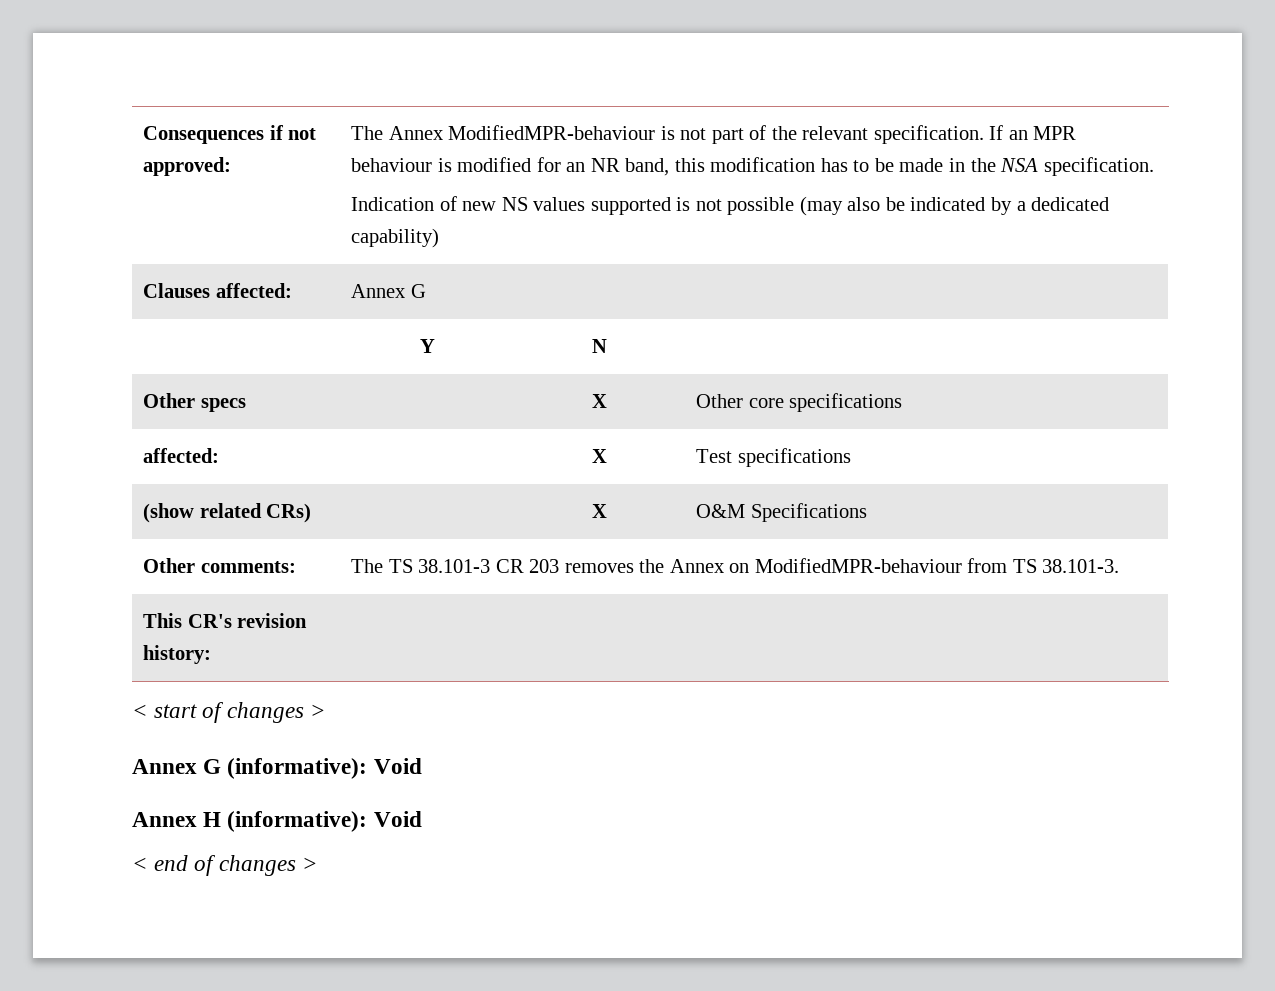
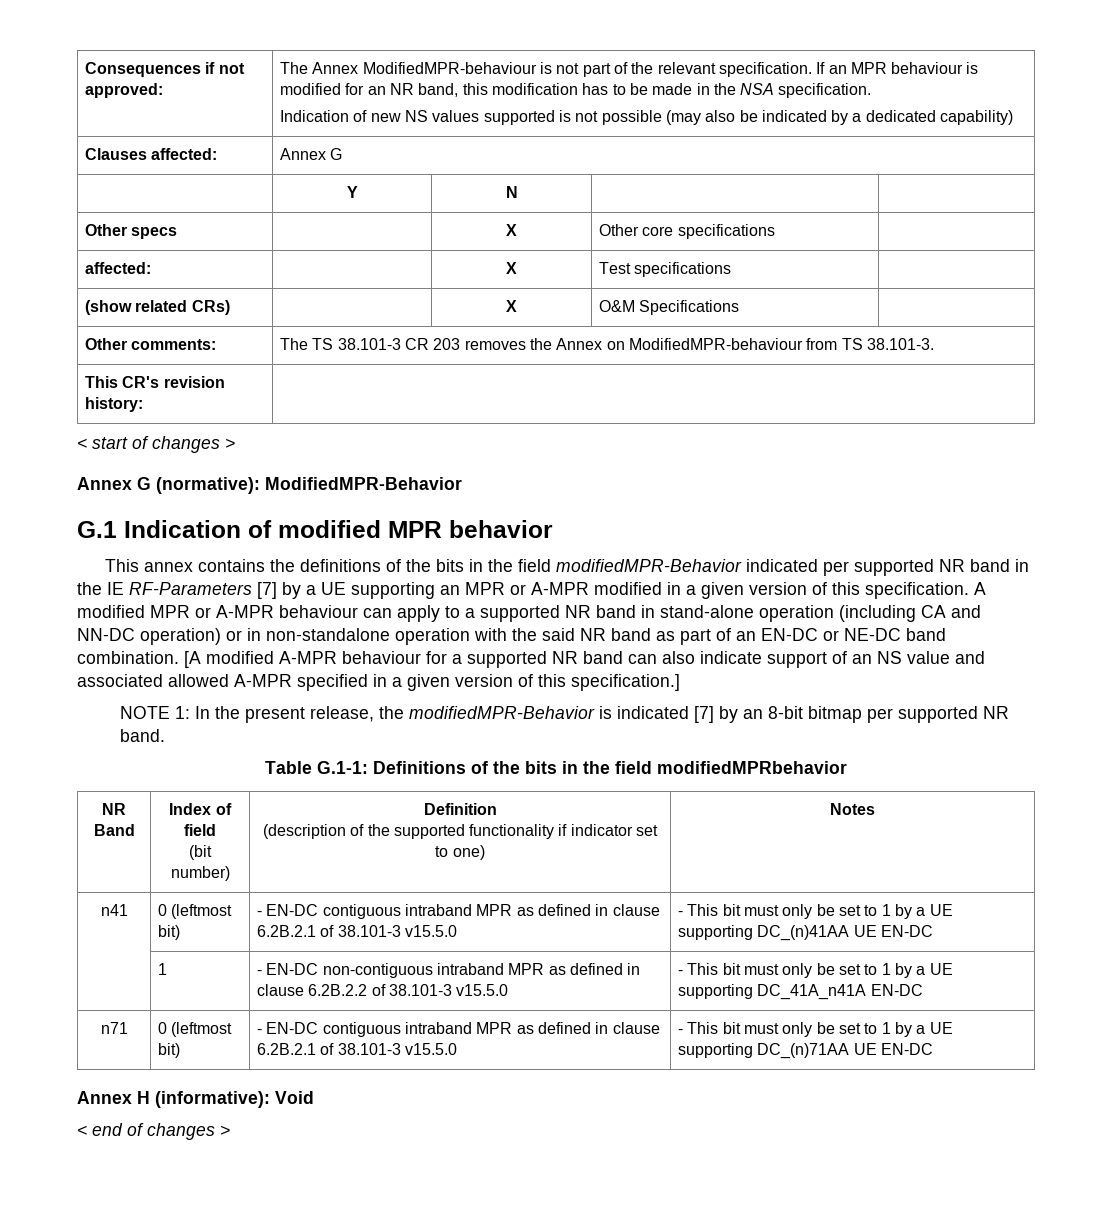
- Annex G (informative): Void
+ Annex G (normative): ModifiedMPR-Behavior
+ G.1 Indication of modified MPR behavior
+ This annex contains the definitions of the bits in the field modifiedMPR-Behavior indicated per supported NR band in the IE RF-Parameters [7] by a UE supporting an MPR or A-MPR modified in a given version of this specification. A modified MPR or A-MPR behaviour can apply to a supported NR band in stand-alone operation (including CA and NN-DC operation) or in non-standalone operation with the said NR band as part of an EN-DC or NE-DC band combination. [A modified A-MPR behaviour for a supported NR band can also indicate support of an NS value and associated allowed A-MPR specified in a given version of this specification.]
+ NOTE 1: In the present release, the modifiedMPR-Behavior is indicated [7] by an 8-bit bitmap per supported NR band.
+ Table G.1-1: Definitions of the bits in the field modifiedMPRbehavior
+ NR Band | Index of field
+ (bit number) | Definition
+ (description of the supported functionality if indicator set to one) | Notes
+ n41 | 0 (leftmost bit) | - EN-DC contiguous intraband MPR as defined in clause 6.2B.2.1 of 38.101-3 v15.5.0 | - This bit must only be set to 1 by a UE supporting DC_(n)41AA UE EN-DC
+ | 1 | - EN-DC non-contiguous intraband MPR as defined in clause 6.2B.2.2 of 38.101-3 v15.5.0 | - This bit must only be set to 1 by a UE supporting DC_41A_n41A EN-DC
+ n71 | 0 (leftmost bit) | - EN-DC contiguous intraband MPR as defined in clause 6.2B.2.1 of 38.101-3 v15.5.0 | - This bit must only be set to 1 by a UE supporting DC_(n)71AA UE EN-DC

